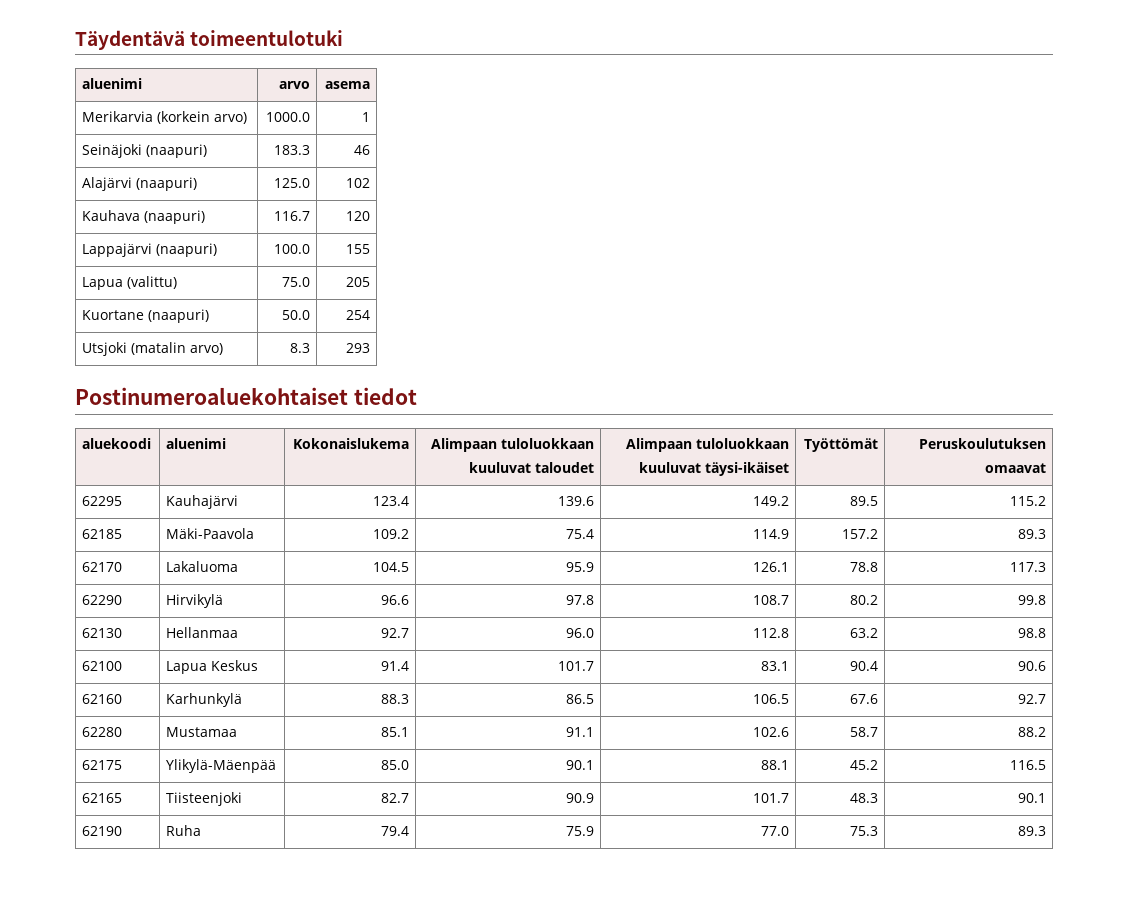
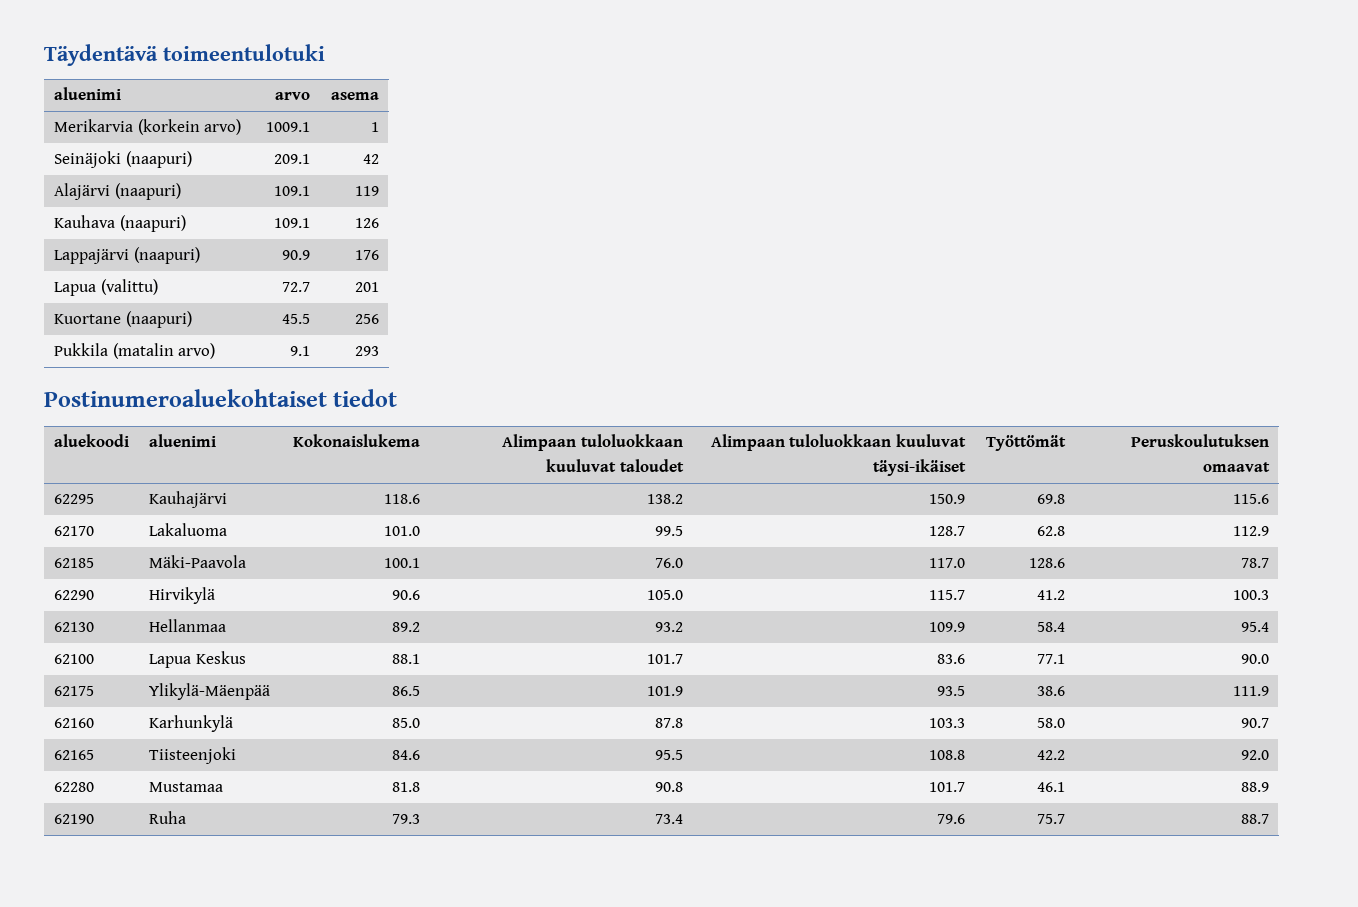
- Merikarvia (korkein arvo) | 1000.0 | 1
+ Merikarvia (korkein arvo) | 1009.1 | 1
- Seinäjoki (naapuri) | 183.3 | 46
+ Seinäjoki (naapuri) | 209.1 | 42
- Alajärvi (naapuri) | 125.0 | 102
+ Alajärvi (naapuri) | 109.1 | 119
- Kauhava (naapuri) | 116.7 | 120
+ Kauhava (naapuri) | 109.1 | 126
- Lappajärvi (naapuri) | 100.0 | 155
+ Lappajärvi (naapuri) | 90.9 | 176
- Lapua (valittu) | 75.0 | 205
+ Lapua (valittu) | 72.7 | 201
- Kuortane (naapuri) | 50.0 | 254
- Utsjoki (matalin arvo) | 8.3 | 293
+ Kuortane (naapuri) | 45.5 | 256
+ Pukkila (matalin arvo) | 9.1 | 293
- 62295 | Kauhajärvi | 123.4 | 139.6 | 149.2 | 89.5 | 115.2
- 62185 | Mäki-Paavola | 109.2 | 75.4 | 114.9 | 157.2 | 89.3
- 62170 | Lakaluoma | 104.5 | 95.9 | 126.1 | 78.8 | 117.3
- 62290 | Hirvikylä | 96.6 | 97.8 | 108.7 | 80.2 | 99.8
- 62130 | Hellanmaa | 92.7 | 96.0 | 112.8 | 63.2 | 98.8
+ 62295 | Kauhajärvi | 118.6 | 138.2 | 150.9 | 69.8 | 115.6
+ 62170 | Lakaluoma | 101.0 | 99.5 | 128.7 | 62.8 | 112.9
+ 62185 | Mäki-Paavola | 100.1 | 76.0 | 117.0 | 128.6 | 78.7
+ 62290 | Hirvikylä | 90.6 | 105.0 | 115.7 | 41.2 | 100.3
+ 62130 | Hellanmaa | 89.2 | 93.2 | 109.9 | 58.4 | 95.4
- 62100 | Lapua Keskus | 91.4 | 101.7 | 83.1 | 90.4 | 90.6
- 62160 | Karhunkylä | 88.3 | 86.5 | 106.5 | 67.6 | 92.7
- 62280 | Mustamaa | 85.1 | 91.1 | 102.6 | 58.7 | 88.2
- 62175 | Ylikylä-Mäenpää | 85.0 | 90.1 | 88.1 | 45.2 | 116.5
- 62165 | Tiisteenjoki | 82.7 | 90.9 | 101.7 | 48.3 | 90.1
+ 62100 | Lapua Keskus | 88.1 | 101.7 | 83.6 | 77.1 | 90.0
+ 62175 | Ylikylä-Mäenpää | 86.5 | 101.9 | 93.5 | 38.6 | 111.9
+ 62160 | Karhunkylä | 85.0 | 87.8 | 103.3 | 58.0 | 90.7
+ 62165 | Tiisteenjoki | 84.6 | 95.5 | 108.8 | 42.2 | 92.0
+ 62280 | Mustamaa | 81.8 | 90.8 | 101.7 | 46.1 | 88.9
- 62190 | Ruha | 79.4 | 75.9 | 77.0 | 75.3 | 89.3
+ 62190 | Ruha | 79.3 | 73.4 | 79.6 | 75.7 | 88.7

